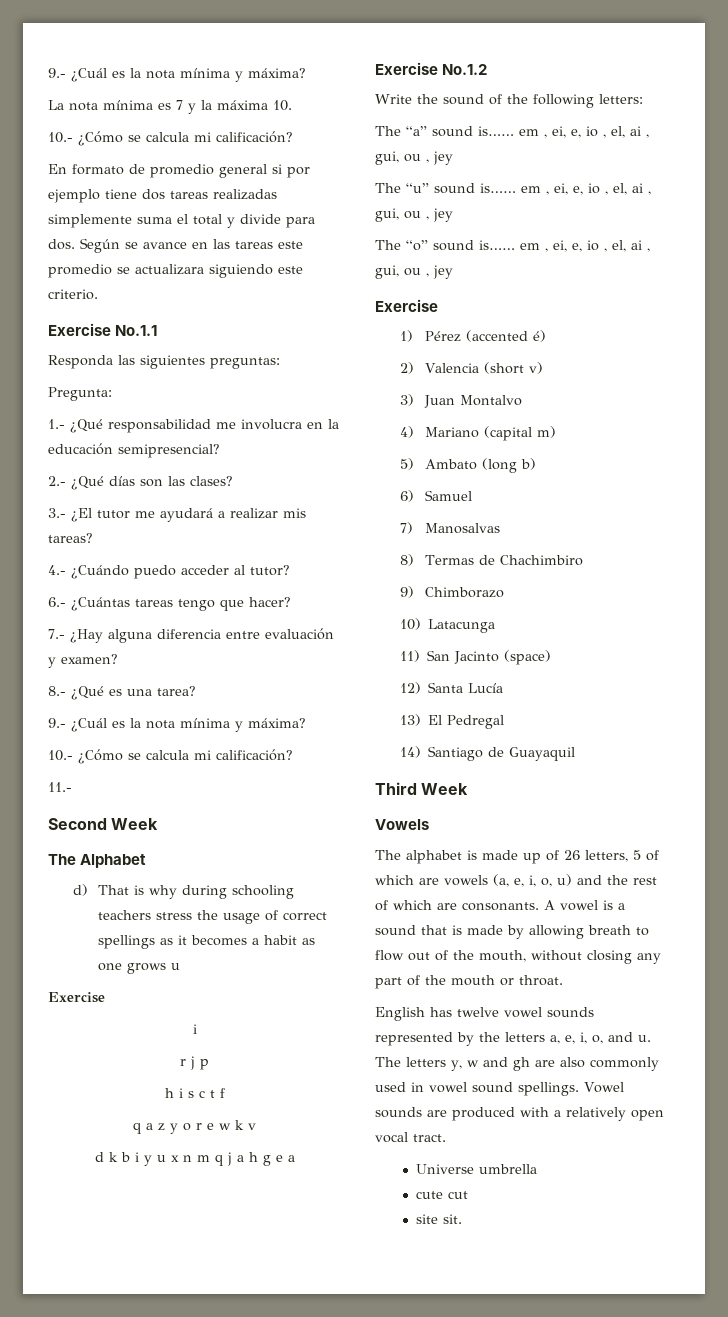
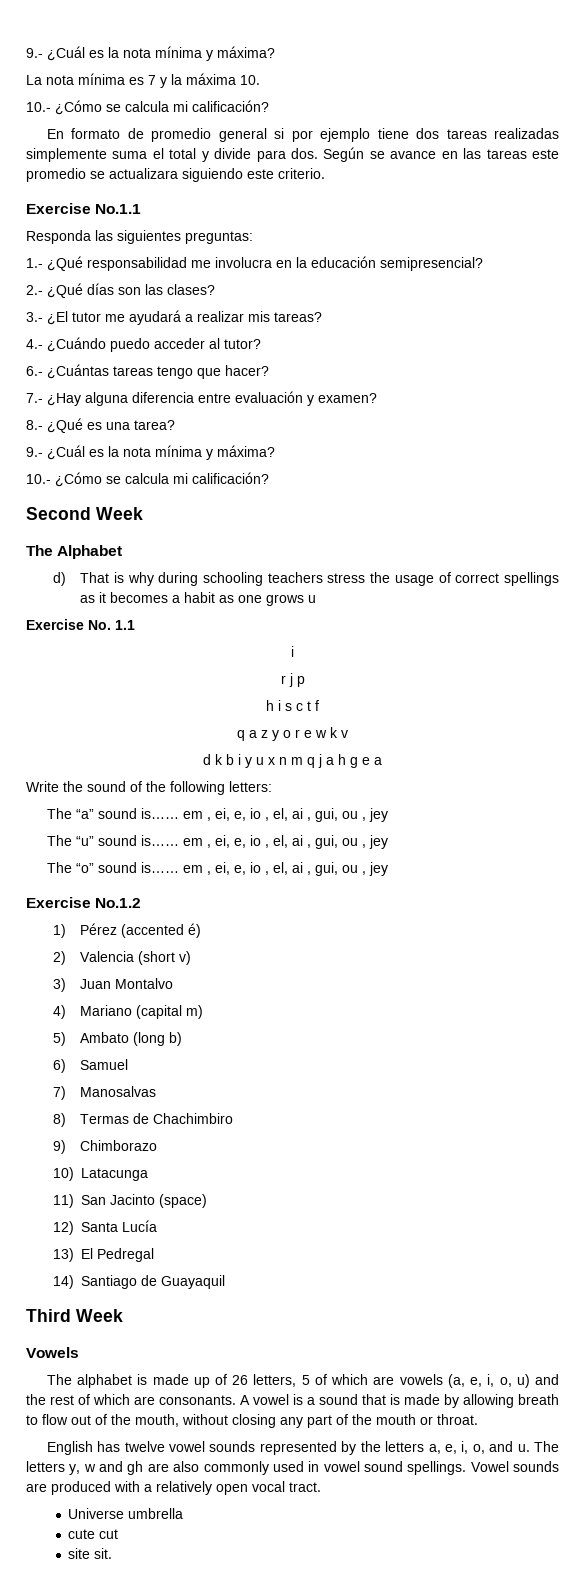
- Pregunta:
- 11.-
  d) That is why during schooling teachers stress the usage of correct spellings as it becomes a habit as one grows u
- Exercise
+ Exercise No. 1.1
- Exercise No.1.2
  The “o” sound is…… em , ei, e, io , el, ai , gui, ou , jey
- Exercise
+ Exercise No.1.2

